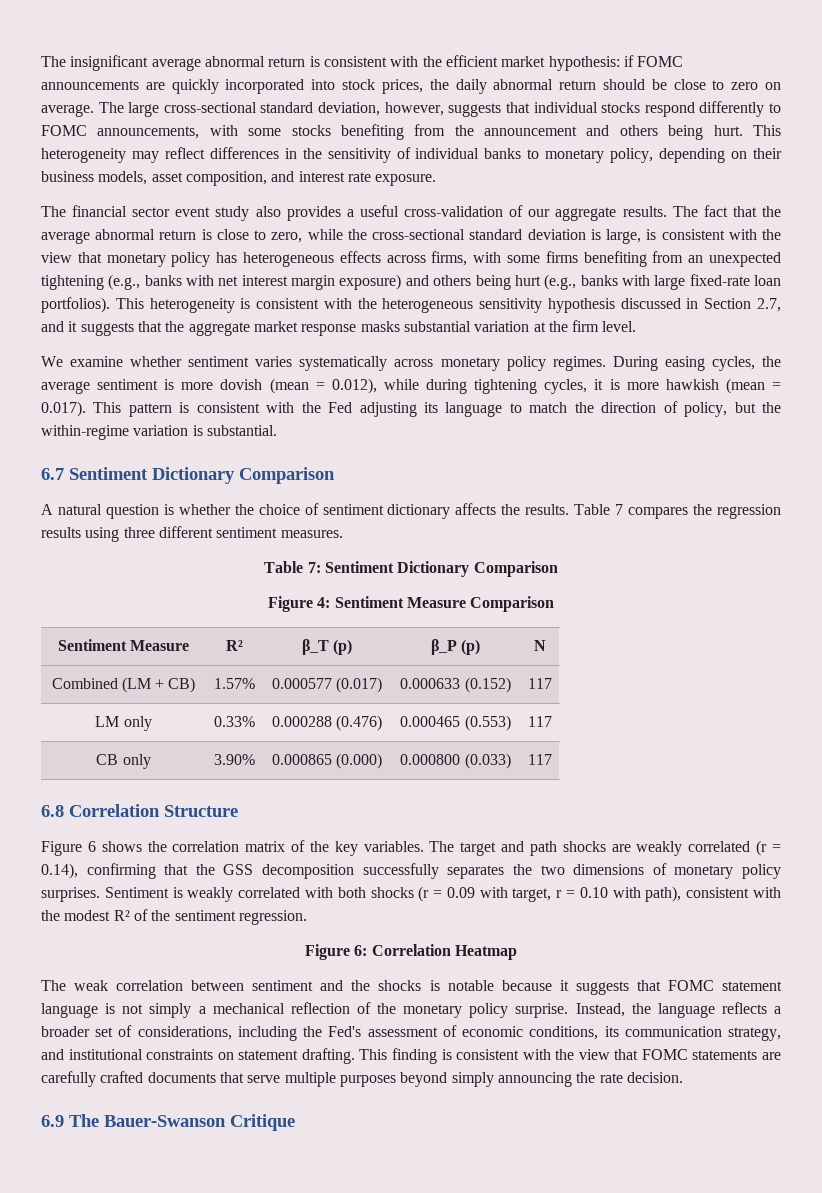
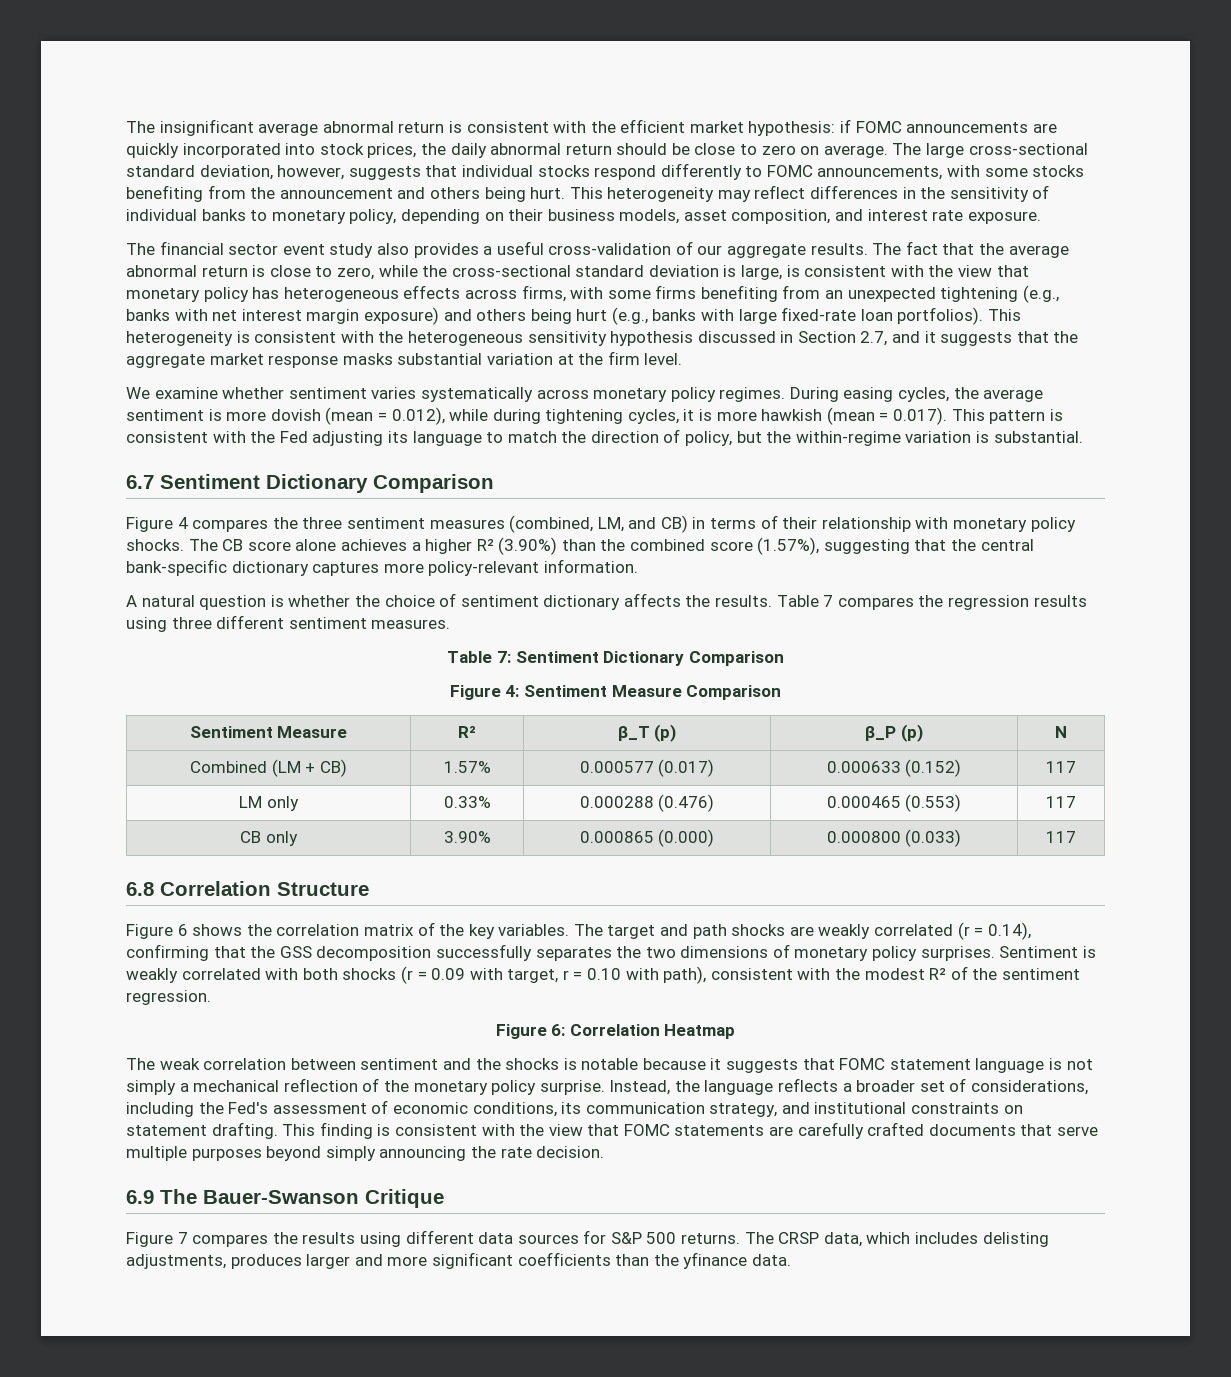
+ Figure 4 compares the three sentiment measures (combined, LM, and CB) in terms of their relationship with monetary policy shocks. The CB score alone achieves a higher R² (3.90%) than the combined score (1.57%), suggesting that the central bank-specific dictionary captures more policy-relevant information.
+ Figure 7 compares the results using different data sources for S&P 500 returns. The CRSP data, which includes delisting adjustments, produces larger and more significant coefficients than the yfinance data.

